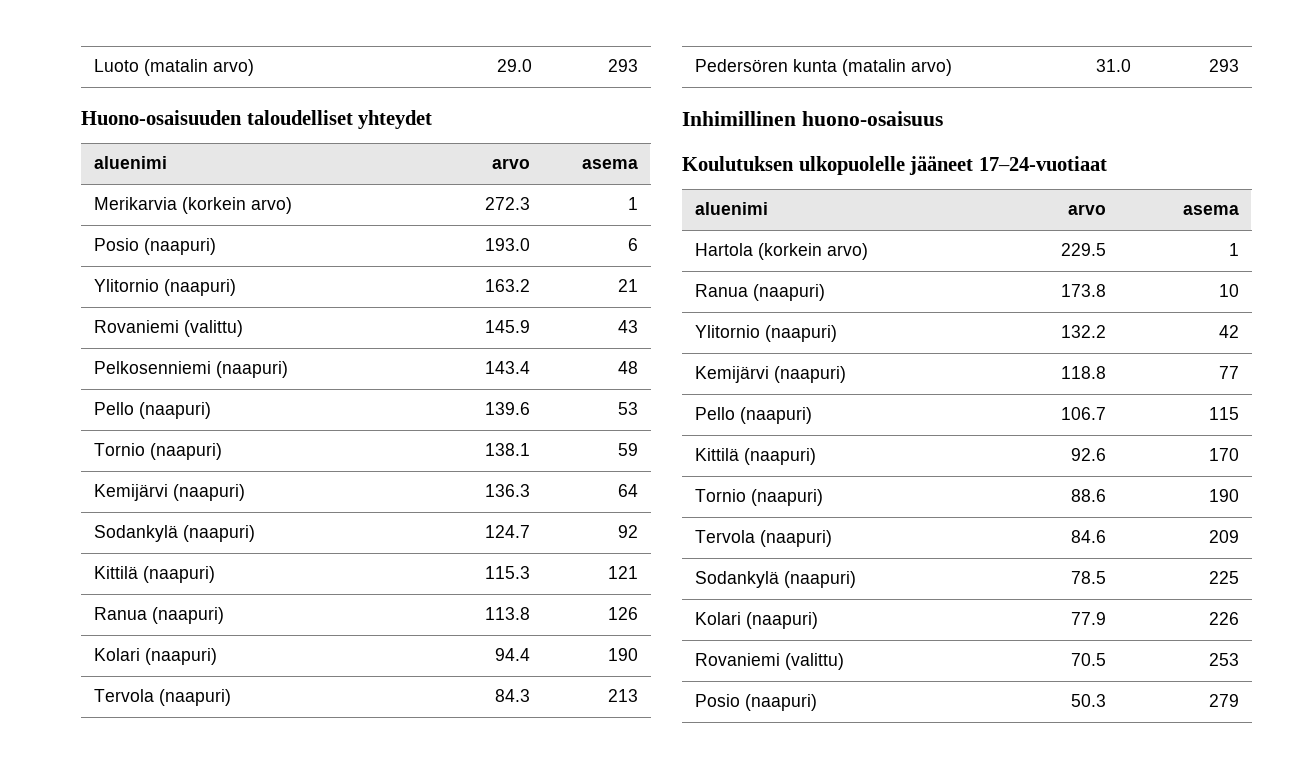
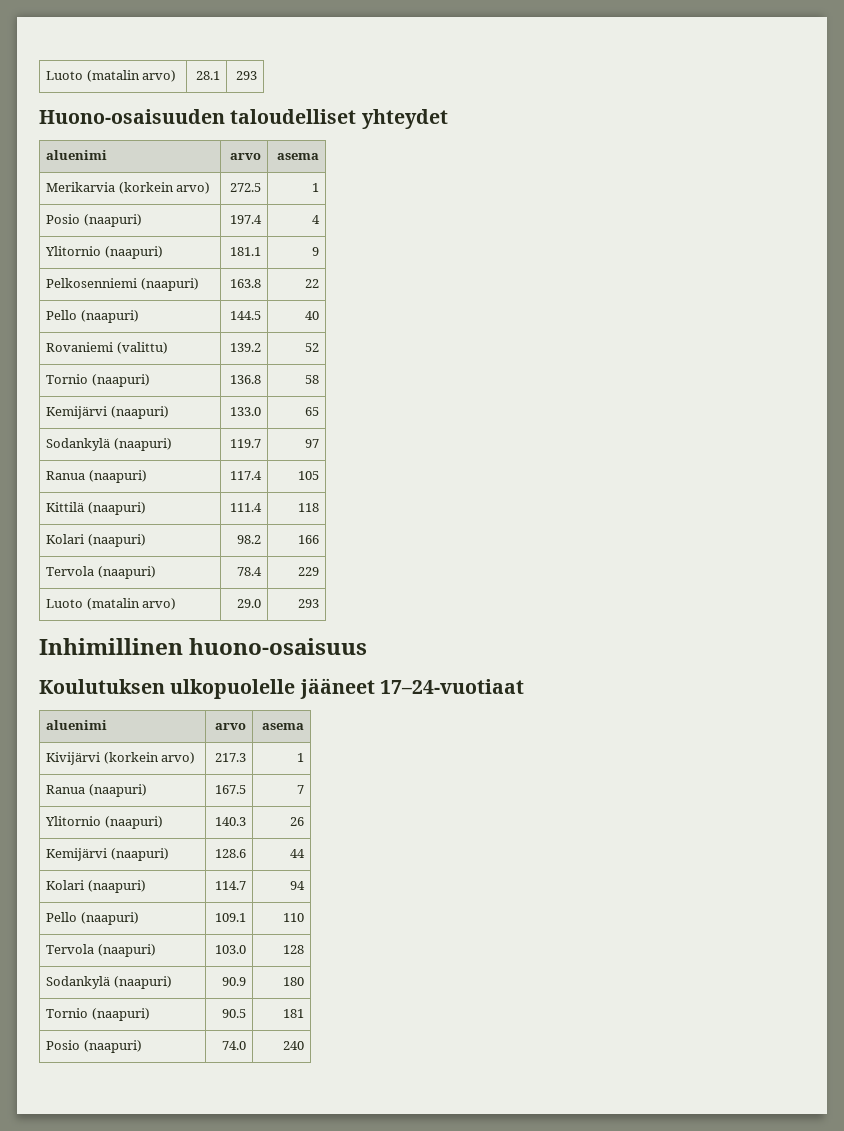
- Luoto (matalin arvo) | 29.0 | 293
+ Luoto (matalin arvo) | 28.1 | 293
- Merikarvia (korkein arvo) | 272.3 | 1
+ Merikarvia (korkein arvo) | 272.5 | 1
- Posio (naapuri) | 193.0 | 6
- Ylitornio (naapuri) | 163.2 | 21
- Rovaniemi (valittu) | 145.9 | 43
- Pelkosenniemi (naapuri) | 143.4 | 48
- Pello (naapuri) | 139.6 | 53
- Tornio (naapuri) | 138.1 | 59
- Kemijärvi (naapuri) | 136.3 | 64
- Sodankylä (naapuri) | 124.7 | 92
- Kittilä (naapuri) | 115.3 | 121
- Ranua (naapuri) | 113.8 | 126
- Kolari (naapuri) | 94.4 | 190
- Tervola (naapuri) | 84.3 | 213
- Pedersören kunta (matalin arvo) | 31.0 | 293
+ Posio (naapuri) | 197.4 | 4
+ Ylitornio (naapuri) | 181.1 | 9
+ Pelkosenniemi (naapuri) | 163.8 | 22
+ Pello (naapuri) | 144.5 | 40
+ Rovaniemi (valittu) | 139.2 | 52
+ Tornio (naapuri) | 136.8 | 58
+ Kemijärvi (naapuri) | 133.0 | 65
+ Sodankylä (naapuri) | 119.7 | 97
+ Ranua (naapuri) | 117.4 | 105
+ Kittilä (naapuri) | 111.4 | 118
+ Kolari (naapuri) | 98.2 | 166
+ Tervola (naapuri) | 78.4 | 229
+ Luoto (matalin arvo) | 29.0 | 293
- Hartola (korkein arvo) | 229.5 | 1
+ Kivijärvi (korkein arvo) | 217.3 | 1
- Ranua (naapuri) | 173.8 | 10
- Ylitornio (naapuri) | 132.2 | 42
- Kemijärvi (naapuri) | 118.8 | 77
- Pello (naapuri) | 106.7 | 115
- Kittilä (naapuri) | 92.6 | 170
- Tornio (naapuri) | 88.6 | 190
- Tervola (naapuri) | 84.6 | 209
- Sodankylä (naapuri) | 78.5 | 225
- Kolari (naapuri) | 77.9 | 226
- Rovaniemi (valittu) | 70.5 | 253
- Posio (naapuri) | 50.3 | 279
+ Ranua (naapuri) | 167.5 | 7
+ Ylitornio (naapuri) | 140.3 | 26
+ Kemijärvi (naapuri) | 128.6 | 44
+ Kolari (naapuri) | 114.7 | 94
+ Pello (naapuri) | 109.1 | 110
+ Tervola (naapuri) | 103.0 | 128
+ Sodankylä (naapuri) | 90.9 | 180
+ Tornio (naapuri) | 90.5 | 181
+ Posio (naapuri) | 74.0 | 240

